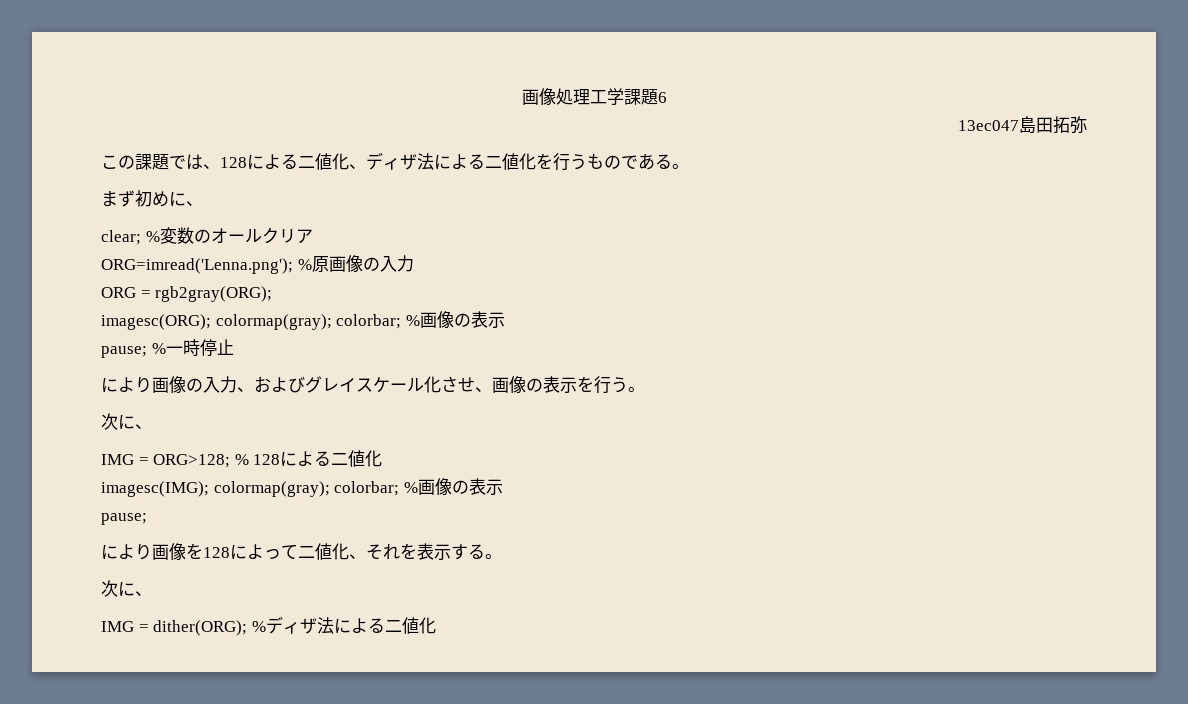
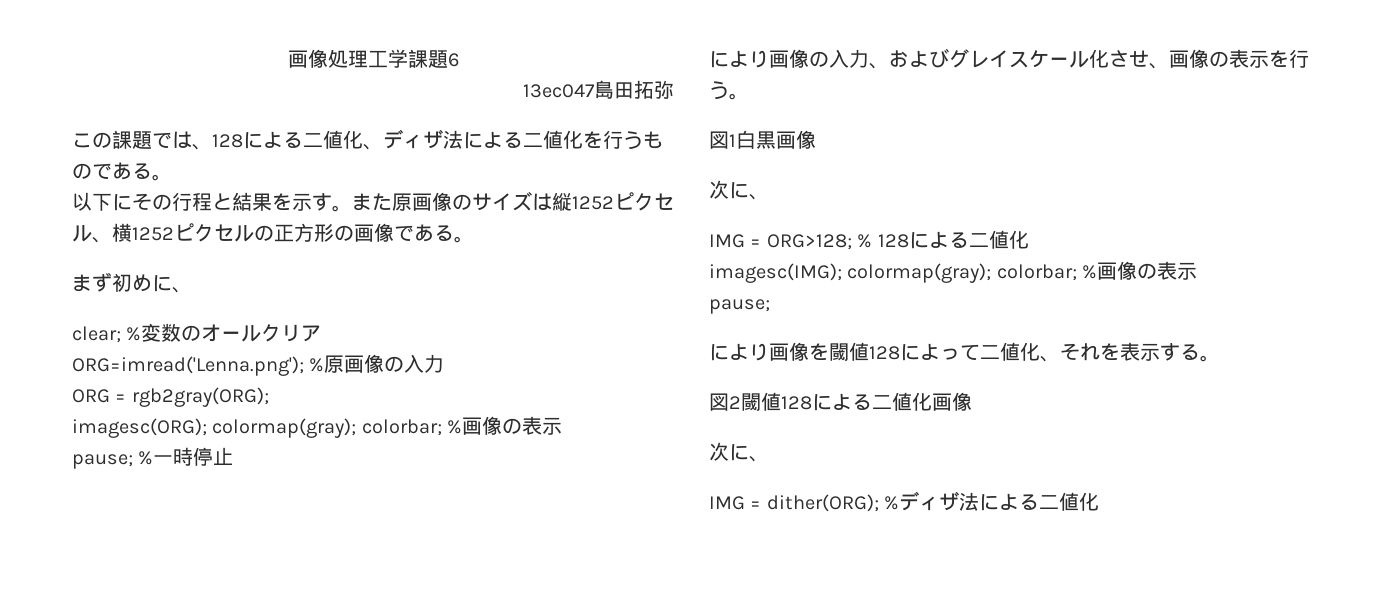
+ 以下にその行程と結果を示す。また原画像のサイズは縦1252ピクセル、横1252ピクセルの正方形の画像である。
+ 図1白黒画像
- により画像を128によって二値化、それを表示する。
+ により画像を閾値128によって二値化、それを表示する。
+ 図2閾値128による二値化画像

